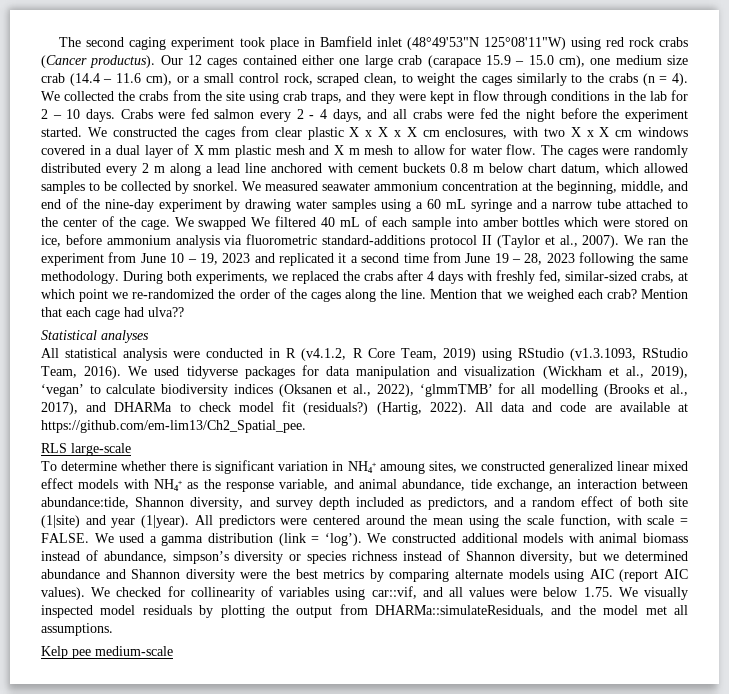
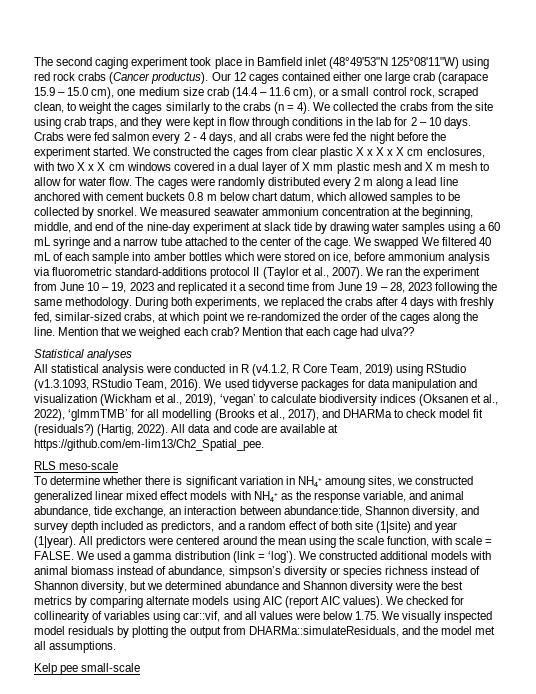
- We measured seawater ammonium concentration at the beginning, middle, and end of the nine-day experiment by drawing water samples using a 60 mL syringe and a narrow tube attached to the center of the cage.
+ We measured seawater ammonium concentration at the beginning, middle, and end of the nine-day experiment at slack tide by drawing water samples using a 60 mL syringe and a narrow tube attached to the center of the cage.
- RLS large-scale
+ RLS meso-scale
- Kelp pee medium-scale
+ Kelp pee small-scale

